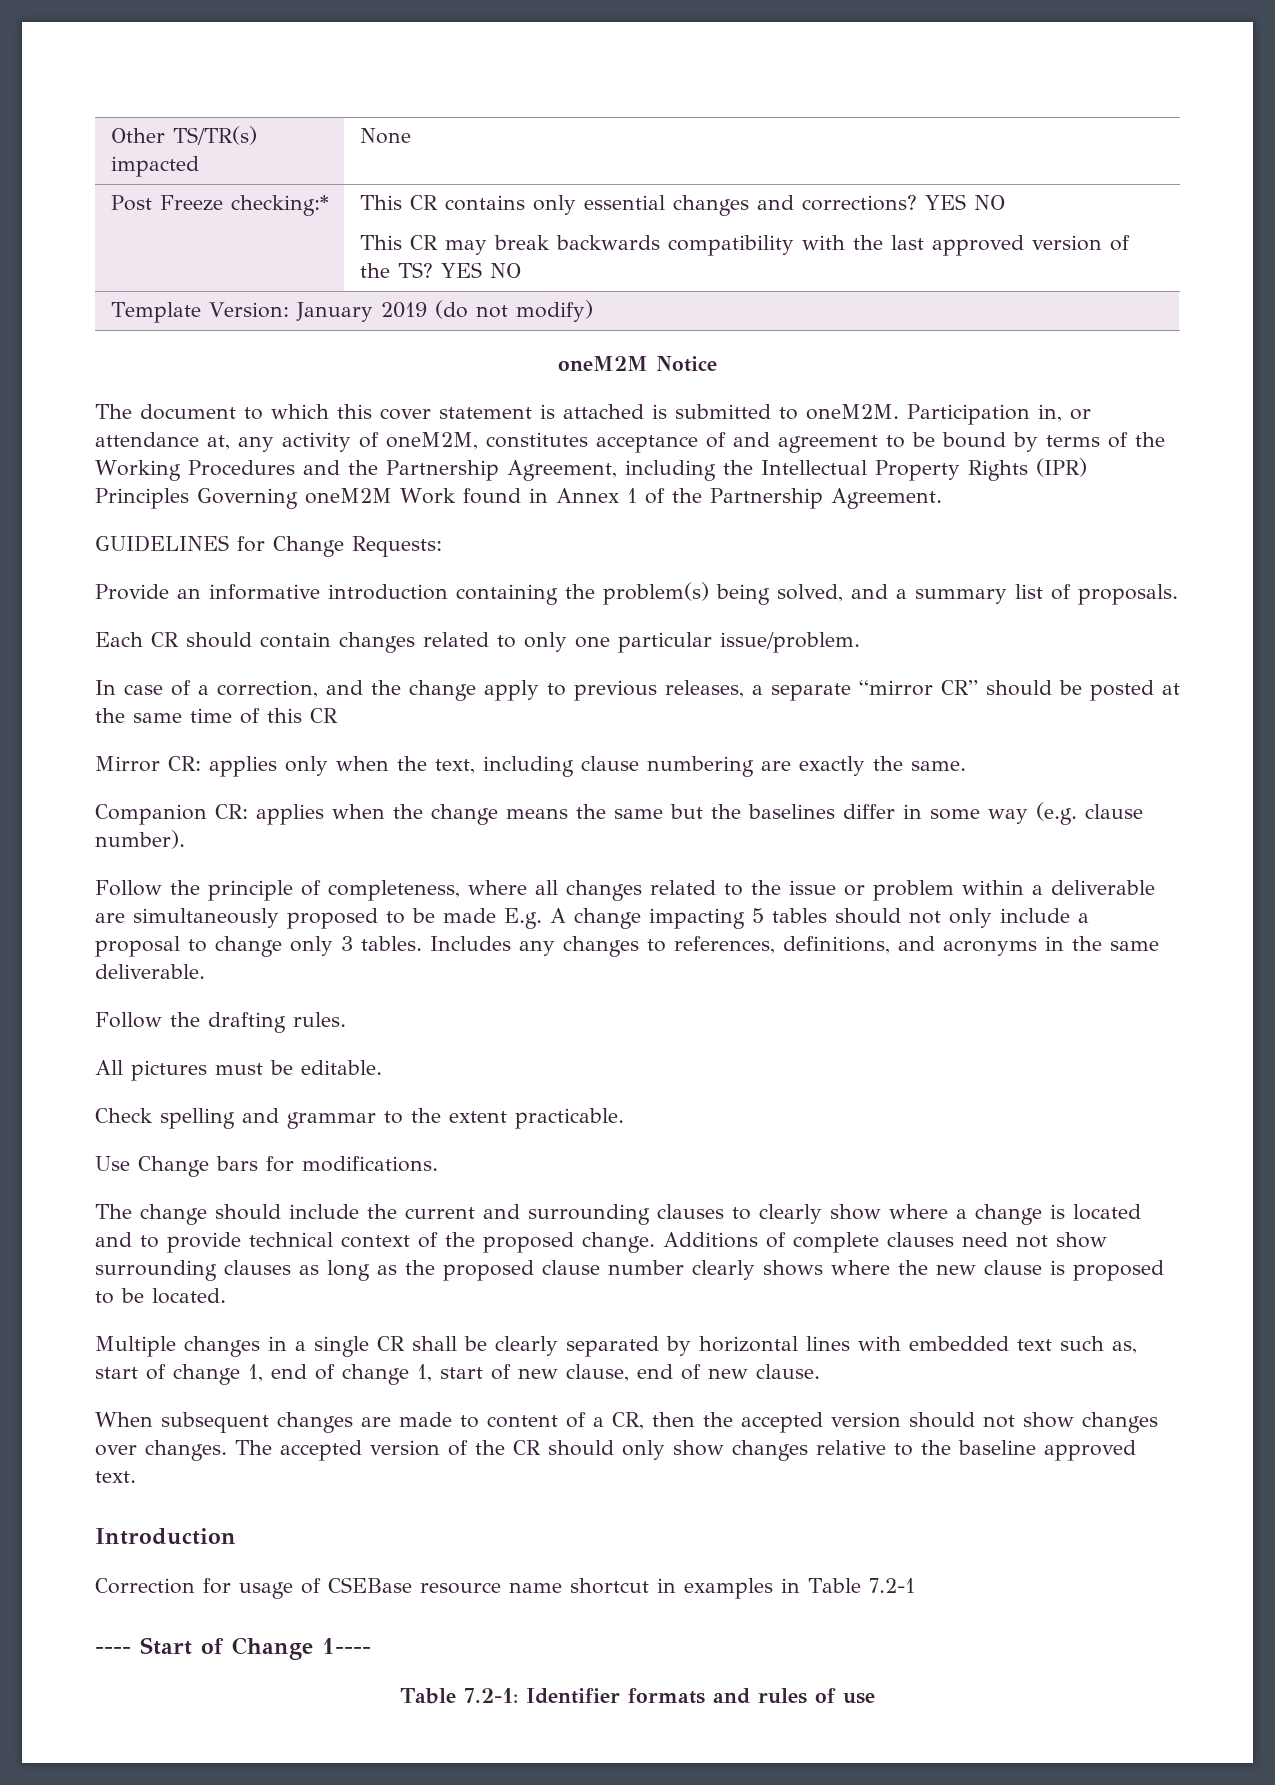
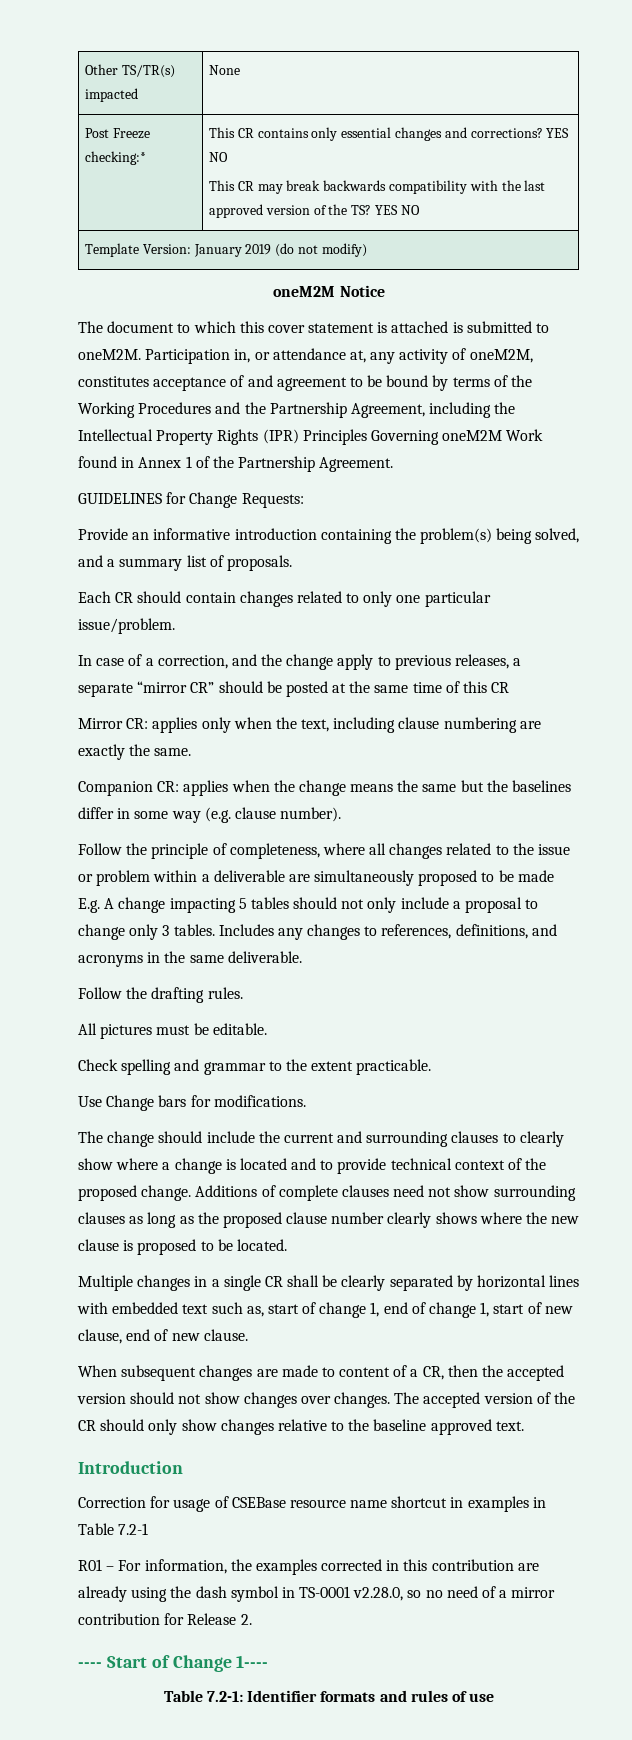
+ R01 – For information, the examples corrected in this contribution are already using the dash symbol in TS-0001 v2.28.0, so no need of a mirror contribution for Release 2.

